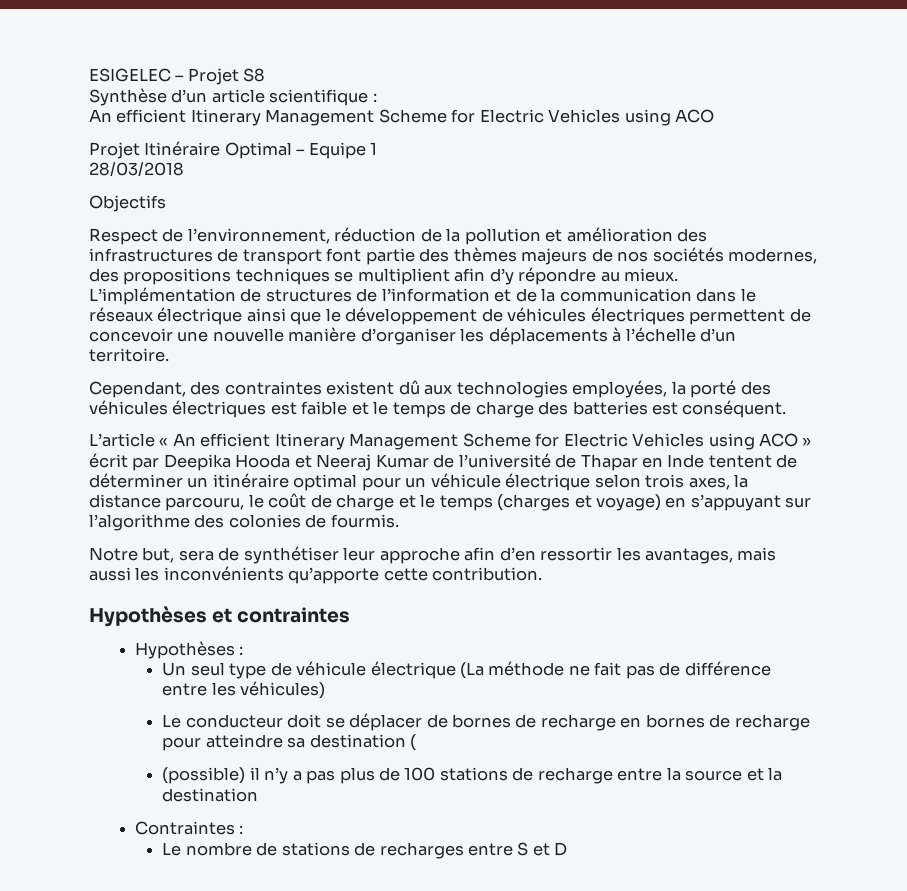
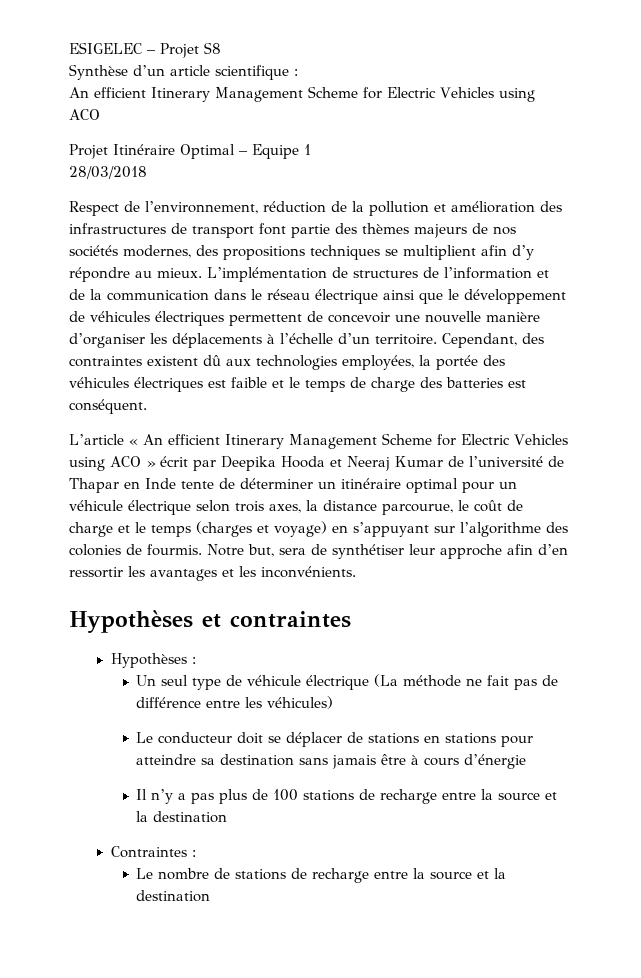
- Objectifs
- L’implémentation de structures de l’information et de la communication dans le réseaux électrique ainsi que le développement de véhicules électriques permettent de concevoir une nouvelle manière d’organiser les déplacements à l’échelle d’un territoire.
- Cependant, des contraintes existent dû aux technologies employées, la porté des véhicules électriques est faible et le temps de charge des batteries est conséquent.
+ L’implémentation de structures de l’information et de la communication dans le réseau électrique ainsi que le développement de véhicules électriques permettent de concevoir une nouvelle manière d’organiser les déplacements à l’échelle d’un territoire. Cependant, des contraintes existent dû aux technologies employées, la portée des véhicules électriques est faible et le temps de charge des batteries est conséquent.
- L’article « An efficient Itinerary Management Scheme for Electric Vehicles using ACO » écrit par Deepika Hooda et Neeraj Kumar de l’université de Thapar en Inde tentent de déterminer un itinéraire optimal pour un véhicule électrique selon trois axes, la distance parcouru, le coût de charge et le temps (charges et voyage) en s’appuyant sur l’algorithme des colonies de fourmis.
- Notre but, sera de synthétiser leur approche afin d’en ressortir les avantages, mais aussi les inconvénients qu’apporte cette contribution.
+ L’article « An efficient Itinerary Management Scheme for Electric Vehicles using ACO » écrit par Deepika Hooda et Neeraj Kumar de l’université de Thapar en Inde tente de déterminer un itinéraire optimal pour un véhicule électrique selon trois axes, la distance parcourue, le coût de charge et le temps (charges et voyage) en s’appuyant sur l’algorithme des colonies de fourmis. Notre but, sera de synthétiser leur approche afin d’en ressortir les avantages et les inconvénients.
- Le conducteur doit se déplacer de bornes de recharge en bornes de recharge pour atteindre sa destination (
- (possible) il n’y a pas plus de 100 stations de recharge entre la source et la destination
+ Le conducteur doit se déplacer de stations en stations pour atteindre sa destination sans jamais être à cours d’énergie
+ Il n’y a pas plus de 100 stations de recharge entre la source et la destination
- Le nombre de stations de recharges entre S et D
+ Le nombre de stations de recharge entre la source et la destination

